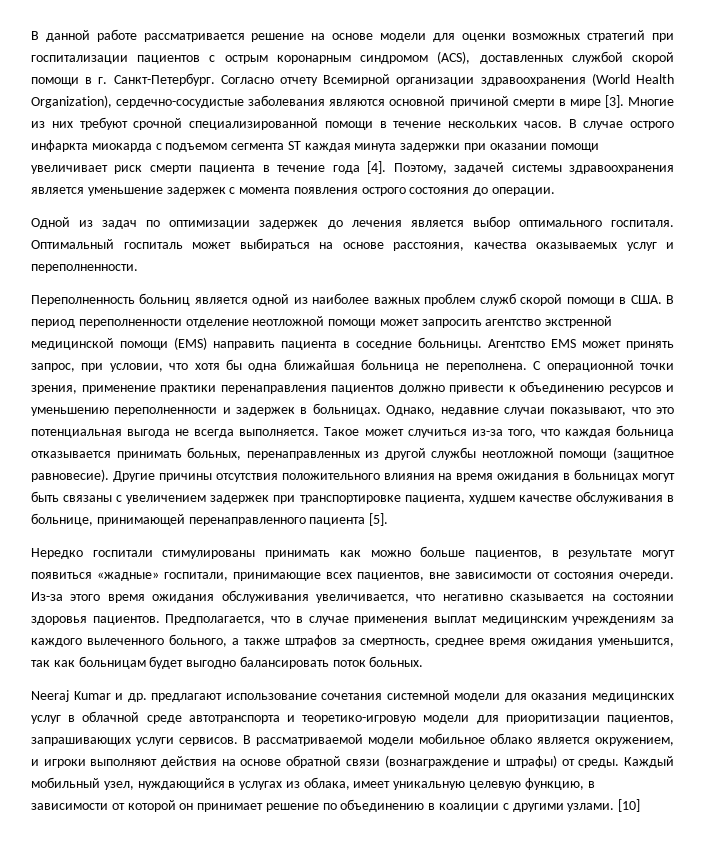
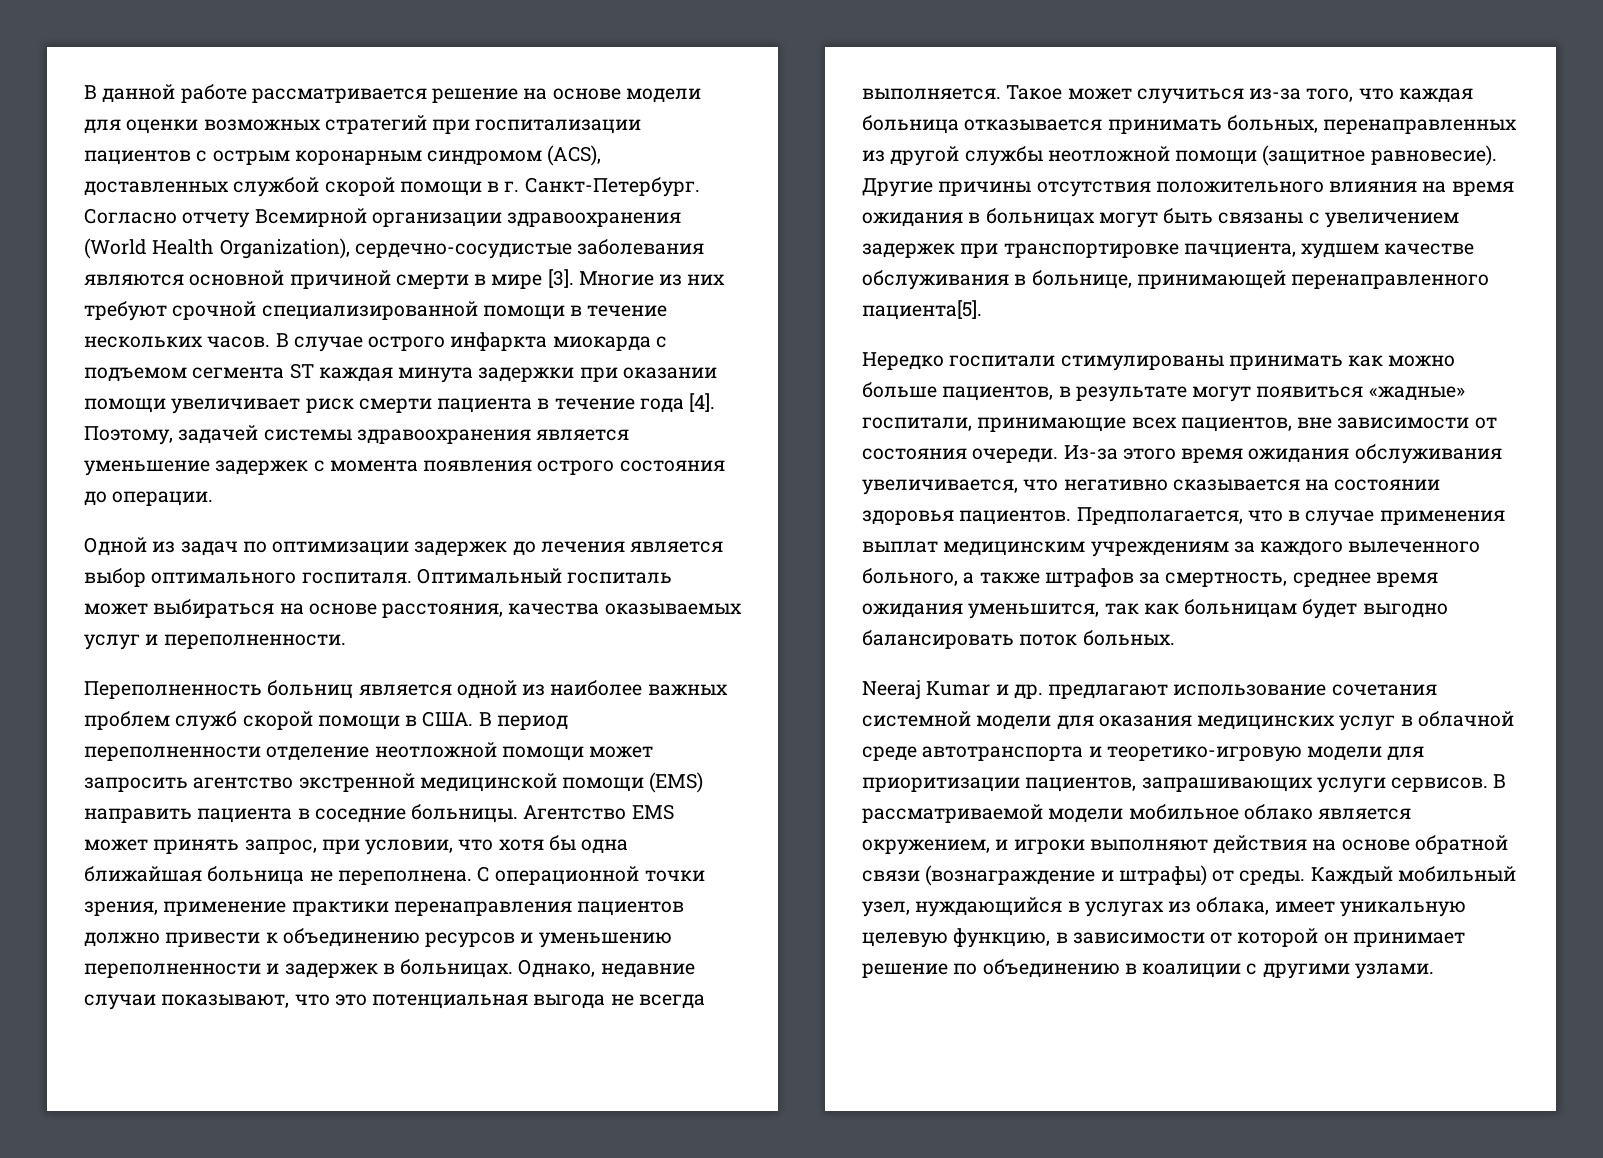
- Другие причины отсутствия положительного влияния на время ожидания в больницах могут быть связаны с увеличением задержек при транспортировке пациента, худшем качестве обслуживания в больнице, принимающей перенаправленного пациента [5].
+ Другие причины отсутствия положительного влияния на время ожидания в больницах могут быть связаны с увеличением задержек при транспортировке пачциента, худшем качестве обслуживания в больнице, принимающей перенаправленного пациента[5].
- [10]

